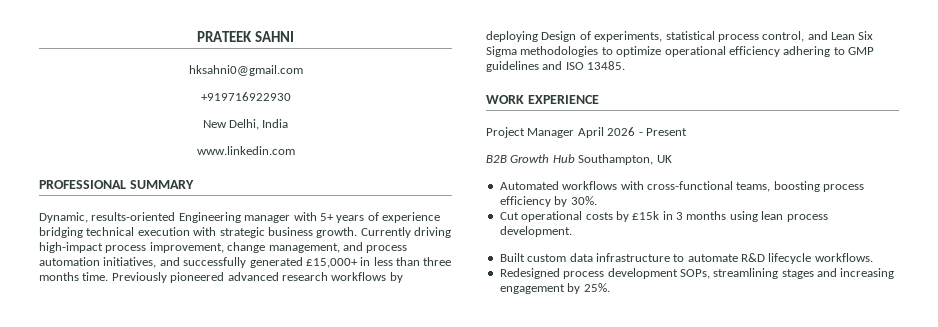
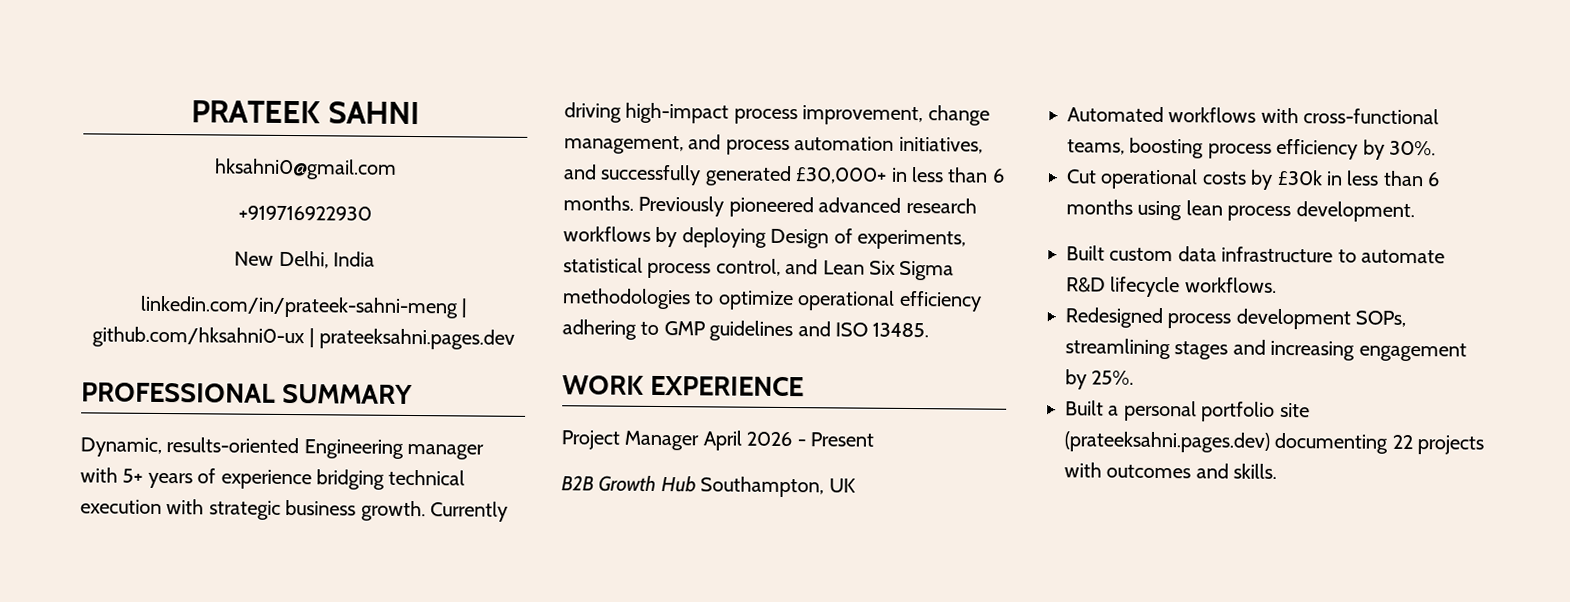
- www.linkedin.com
+ linkedin.com/in/prateek-sahni-meng | github.com/hksahni0-ux | prateeksahni.pages.dev
- Currently driving high-impact process improvement, change management, and process automation initiatives, and successfully generated £15,000+ in less than three months time.
+ Currently driving high-impact process improvement, change management, and process automation initiatives, and successfully generated £30,000+ in less than 6 months.
- Cut operational costs by £15k in 3 months using lean process development.
+ Cut operational costs by £30k in less than 6 months using lean process development.
+ Built a personal portfolio site (prateeksahni.pages.dev) documenting 22 projects with outcomes and skills.

